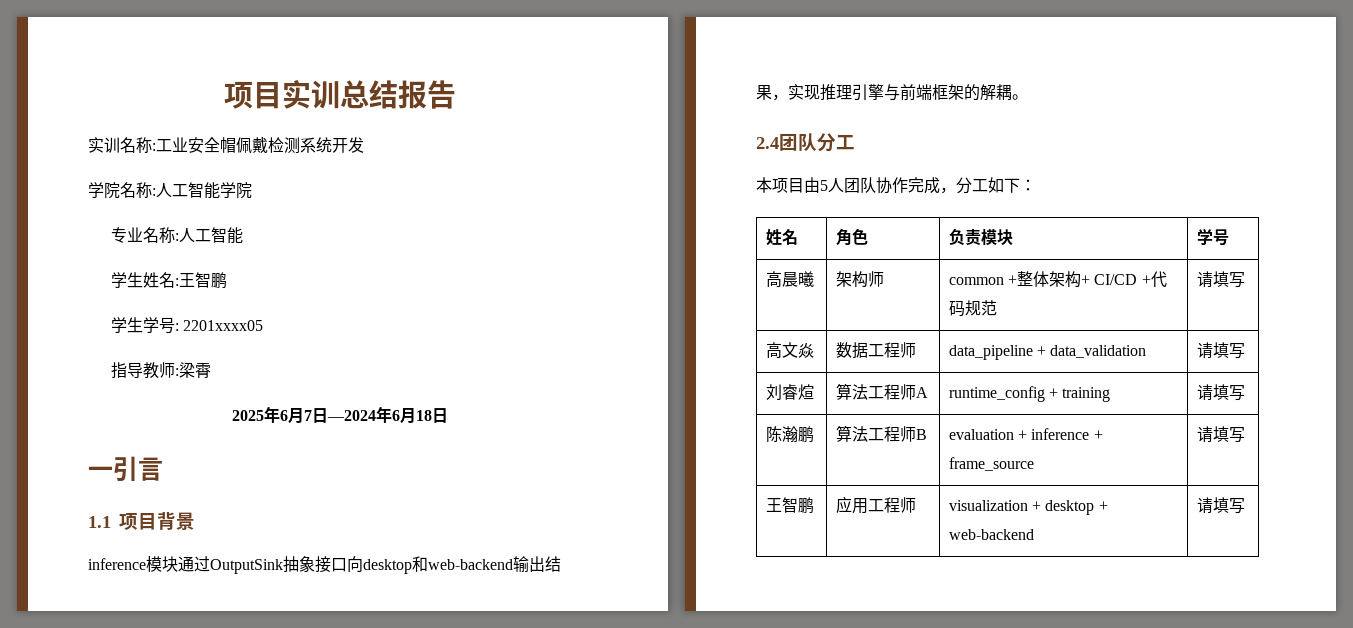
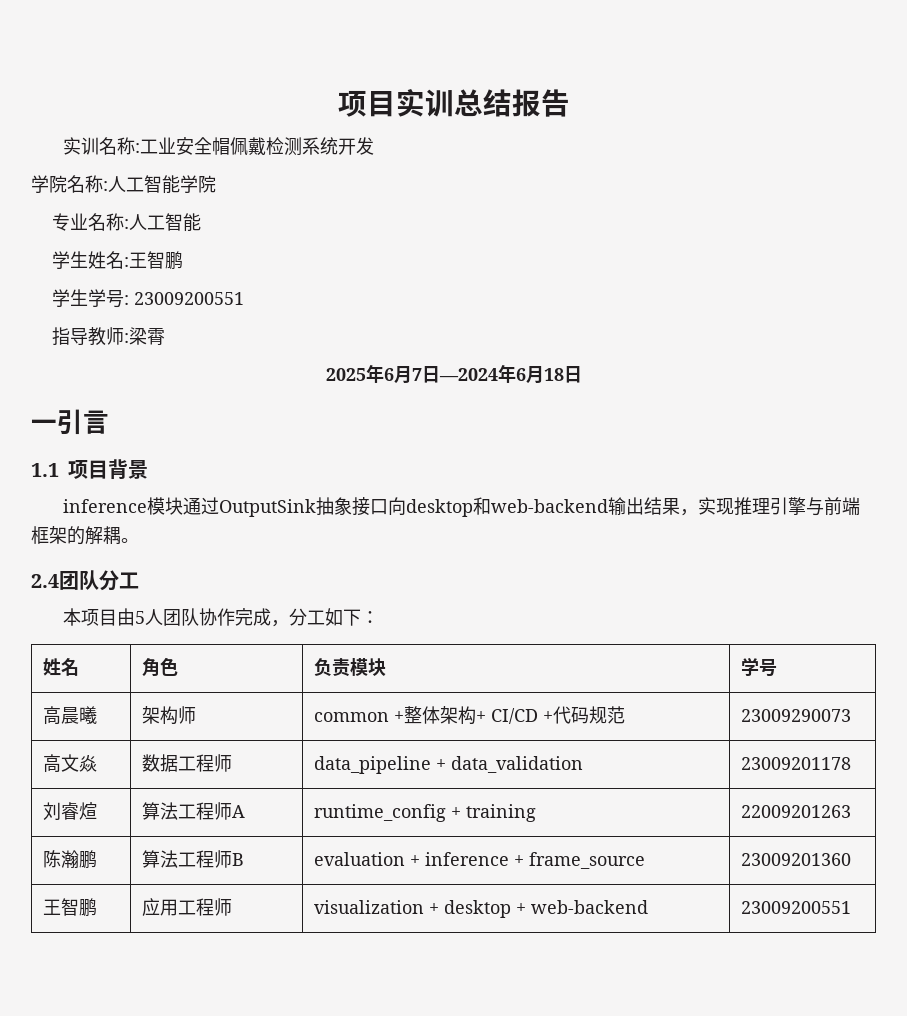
- 学生学号: 2201xxxx05
+ 学生学号: 23009200551
- 高晨曦 | 架构师 | common +整体架构+ CI/CD +代码规范 | 请填写
+ 高晨曦 | 架构师 | common +整体架构+ CI/CD +代码规范 | 23009290073
- 高文焱 | 数据工程师 | data_pipeline + data_validation | 请填写
+ 高文焱 | 数据工程师 | data_pipeline + data_validation | 23009201178
- 刘睿煊 | 算法工程师A | runtime_config + training | 请填写
+ 刘睿煊 | 算法工程师A | runtime_config + training | 22009201263
- 陈瀚鹏 | 算法工程师B | evaluation + inference + frame_source | 请填写
+ 陈瀚鹏 | 算法工程师B | evaluation + inference + frame_source | 23009201360
- 王智鹏 | 应用工程师 | visualization + desktop + web-backend | 请填写
+ 王智鹏 | 应用工程师 | visualization + desktop + web-backend | 23009200551

